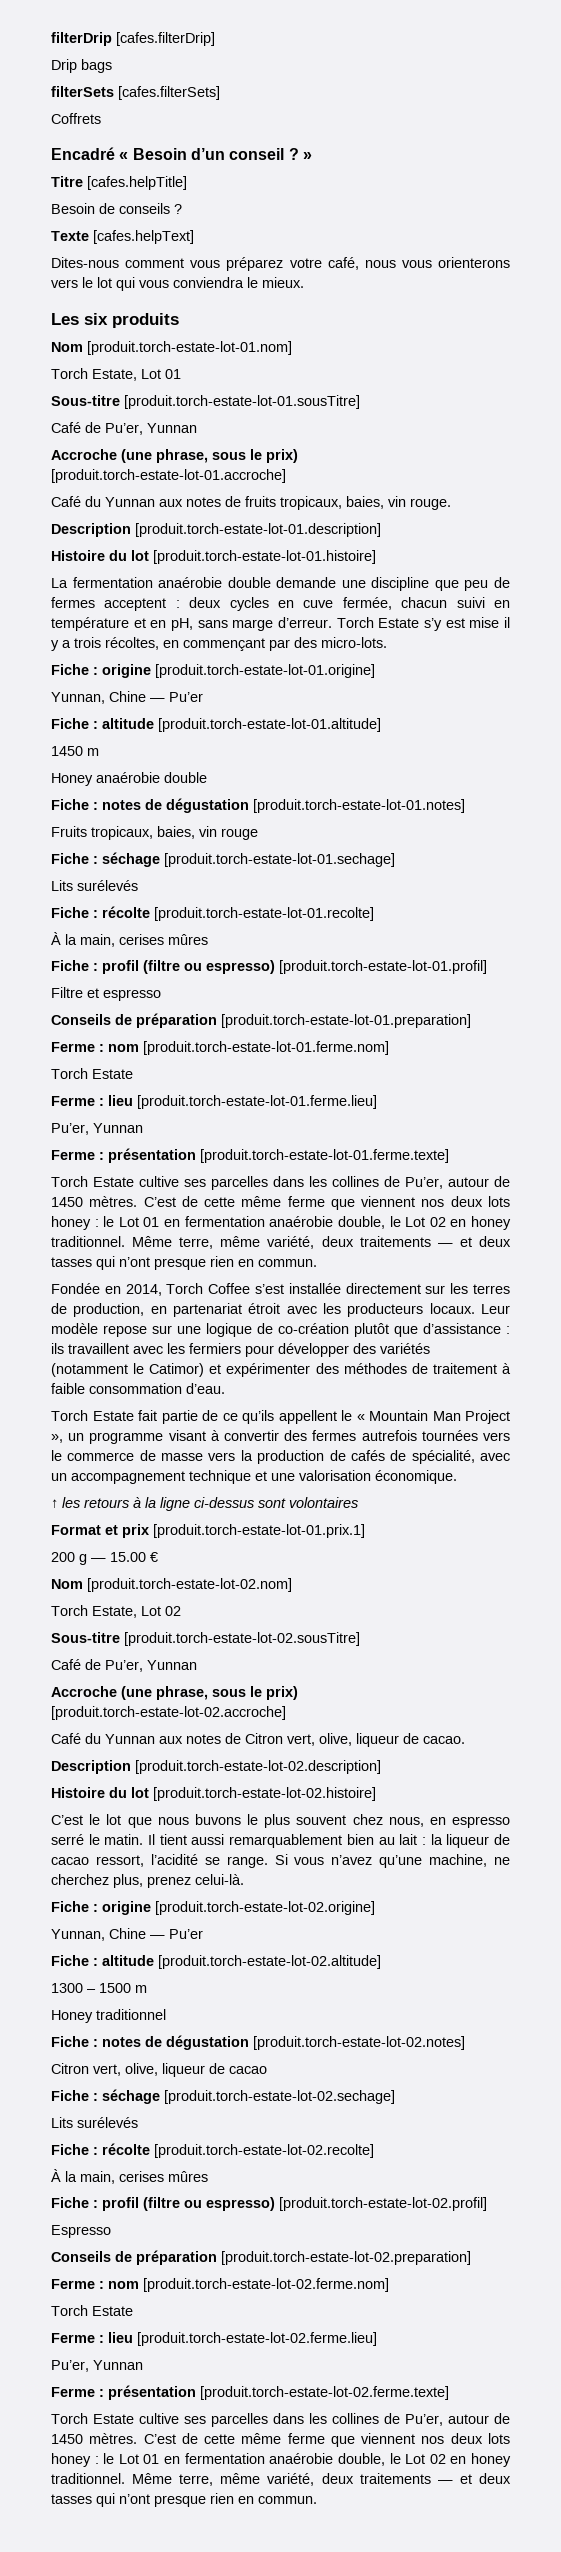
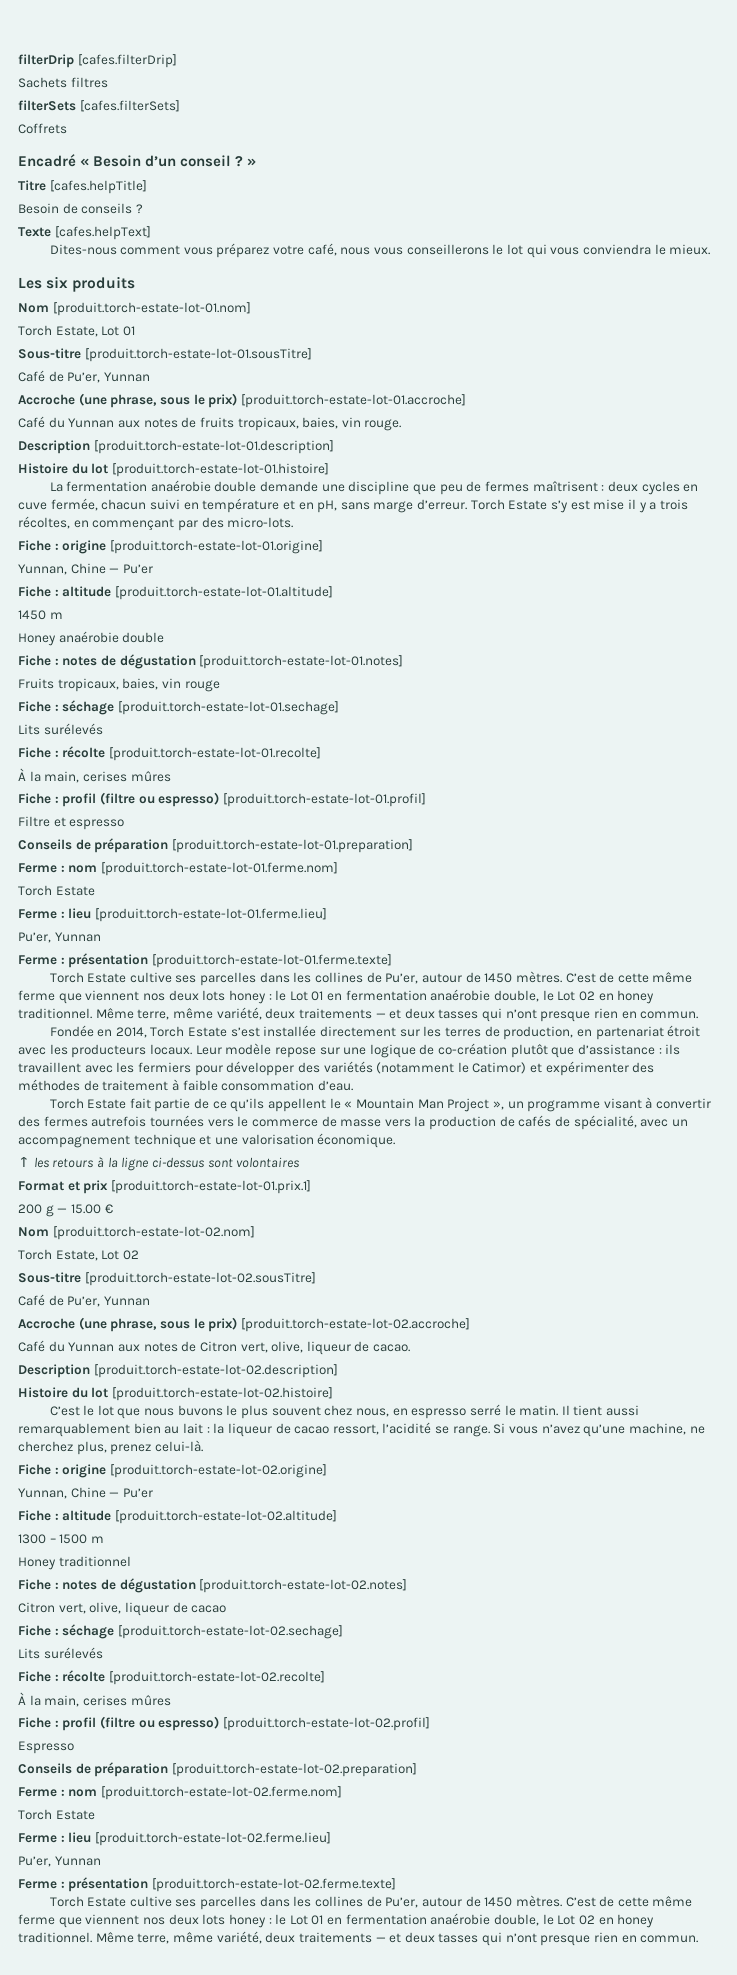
- Drip bags
+ Sachets filtres
- Dites-nous comment vous préparez votre café, nous vous orienterons vers le lot qui vous conviendra le mieux.
+ Dites-nous comment vous préparez votre café, nous vous conseillerons le lot qui vous conviendra le mieux.
- La fermentation anaérobie double demande une discipline que peu de fermes acceptent : deux cycles en cuve fermée, chacun suivi en température et en pH, sans marge d’erreur.
+ La fermentation anaérobie double demande une discipline que peu de fermes maîtrisent : deux cycles en cuve fermée, chacun suivi en température et en pH, sans marge d’erreur.
- Fondée en 2014, Torch Coffee s’est installée directement sur les terres de production, en partenariat étroit avec les producteurs locaux.
+ Fondée en 2014, Torch Estate s’est installée directement sur les terres de production, en partenariat étroit avec les producteurs locaux.

